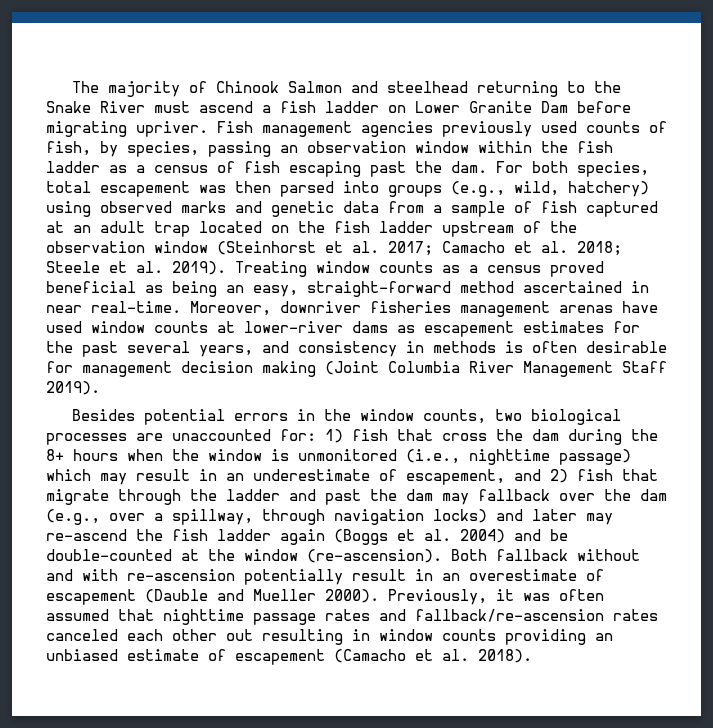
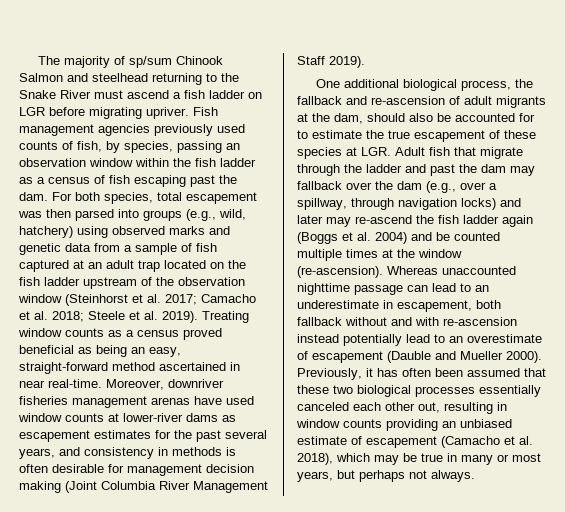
- The majority of Chinook Salmon and steelhead returning to the Snake River must ascend a fish ladder on Lower Granite Dam before migrating upriver.
+ The majority of sp/sum Chinook Salmon and steelhead returning to the Snake River must ascend a fish ladder on LGR before migrating upriver.
- Besides potential errors in the window counts, two biological processes are unaccounted for: 1) fish that cross the dam during the 8+ hours when the window is unmonitored (i.e., nighttime passage) which may result in an underestimate of escapement, and 2) fish that migrate through the ladder and past the dam may fallback over the dam (e.g., over a spillway, through navigation locks) and later may re-ascend the fish ladder again (Boggs et al. 2004) and be double-counted at the window (re-ascension).
+ One additional biological process, the fallback and re-ascension of adult migrants at the dam, should also be accounted for to estimate the true escapement of these species at LGR. Adult fish that migrate through the ladder and past the dam may fallback over the dam (e.g., over a spillway, through navigation locks) and later may re-ascend the fish ladder again (Boggs et al. 2004) and be counted multiple times at the window (re-ascension).
- Both fallback without and with re-ascension potentially result in an overestimate of escapement (Dauble and Mueller 2000).
+ Whereas unaccounted nighttime passage can lead to an underestimate in escapement, both fallback without and with re-ascension instead potentially lead to an overestimate of escapement (Dauble and Mueller 2000).
- Previously, it was often assumed that nighttime passage rates and fallback/re-ascension rates canceled each other out resulting in window counts providing an unbiased estimate of escapement (Camacho et al. 2018).
+ Previously, it has often been assumed that these two biological processes essentially canceled each other out, resulting in window counts providing an unbiased estimate of escapement (Camacho et al. 2018), which may be true in many or most years, but perhaps not always.

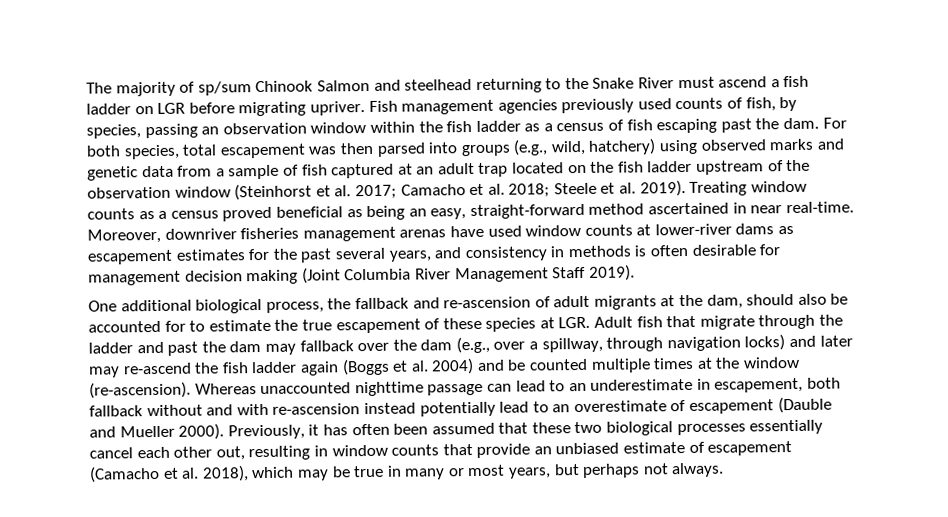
- Previously, it has often been assumed that these two biological processes essentially canceled each other out, resulting in window counts providing an unbiased estimate of escapement (Camacho et al. 2018), which may be true in many or most years, but perhaps not always.
+ Previously, it has often been assumed that these two biological processes essentially cancel each other out, resulting in window counts that provide an unbiased estimate of escapement (Camacho et al. 2018), which may be true in many or most years, but perhaps not always.

